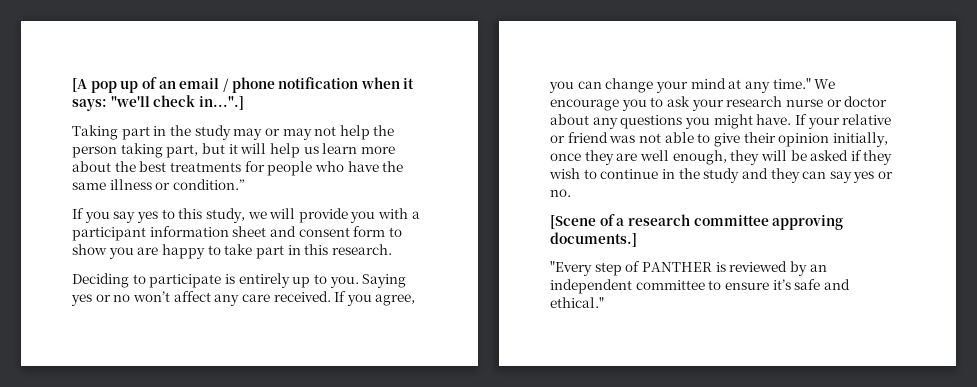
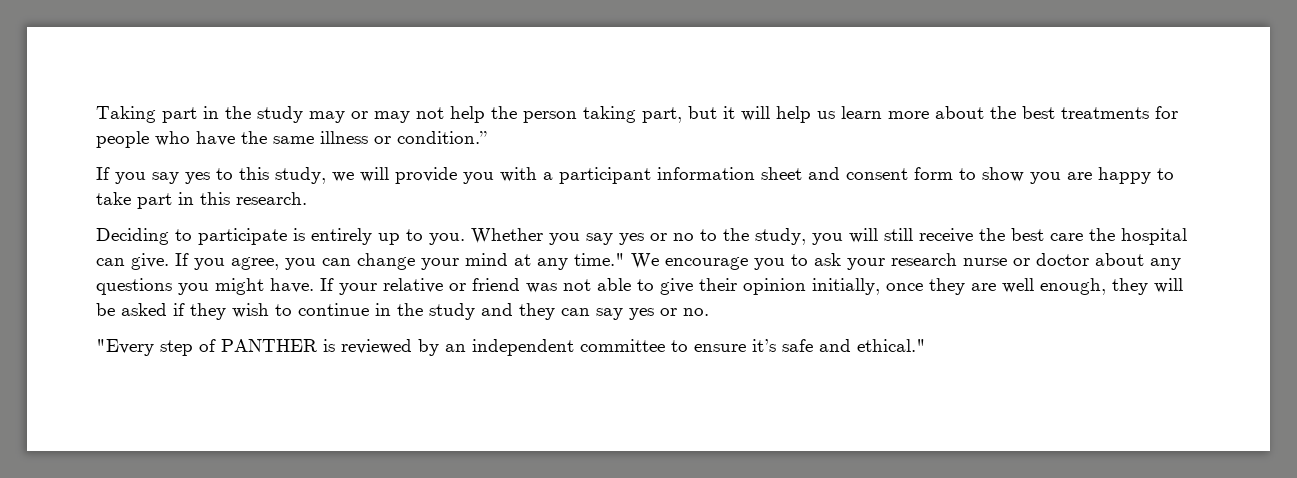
- [A pop up of an email / phone notification when it says: "we'll check in...".]
- Saying yes or no won’t affect any care received.
+ Whether you say yes or no to the study, you will still receive the best care the hospital can give.
- [Scene of a research committee approving documents.]

